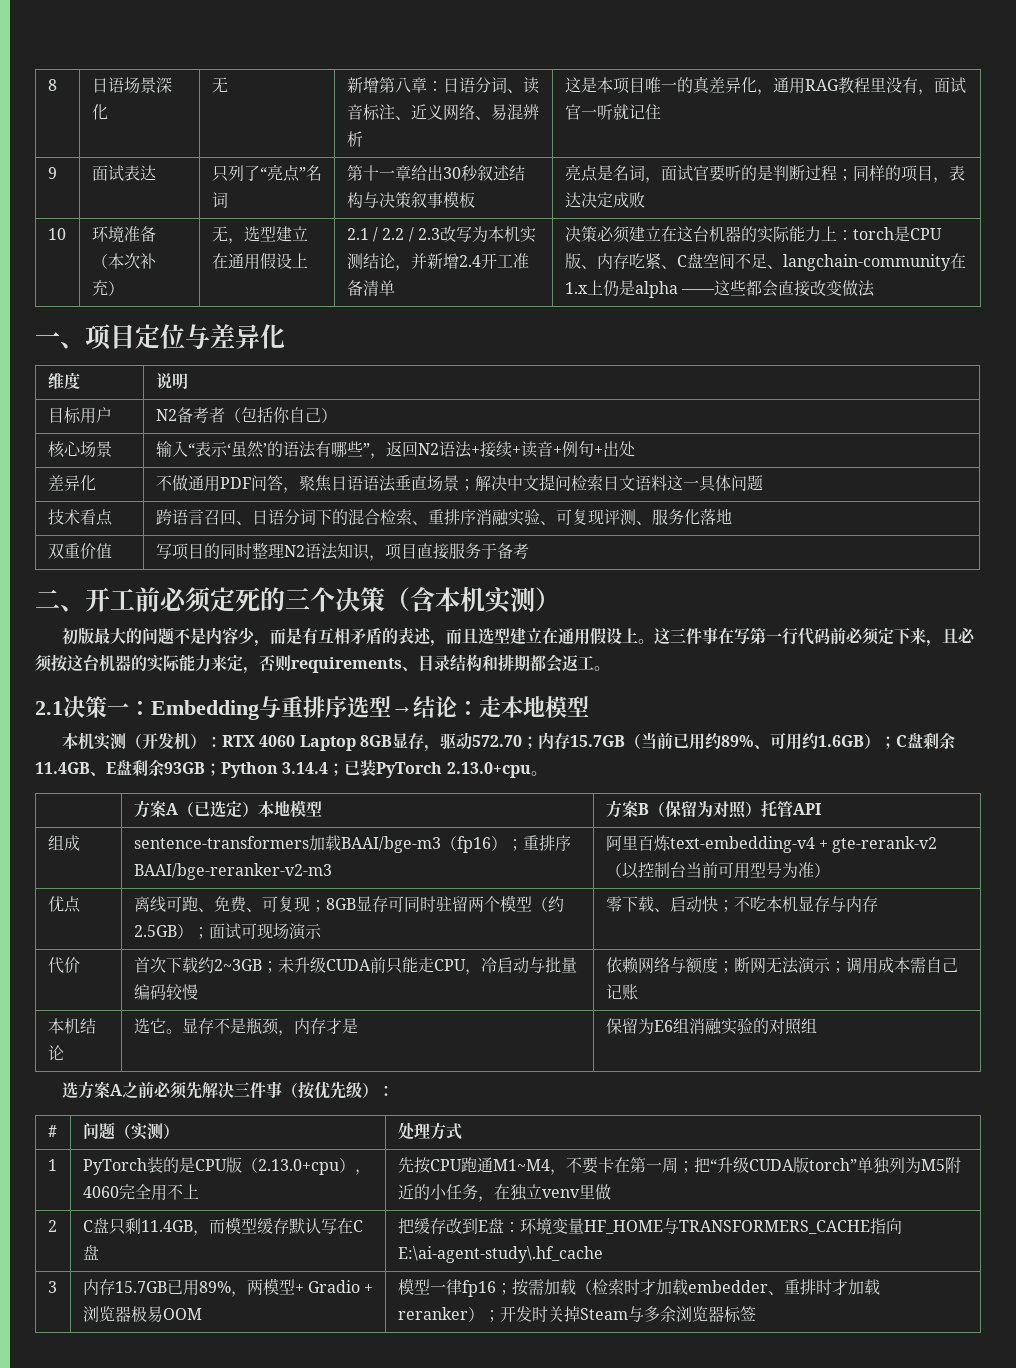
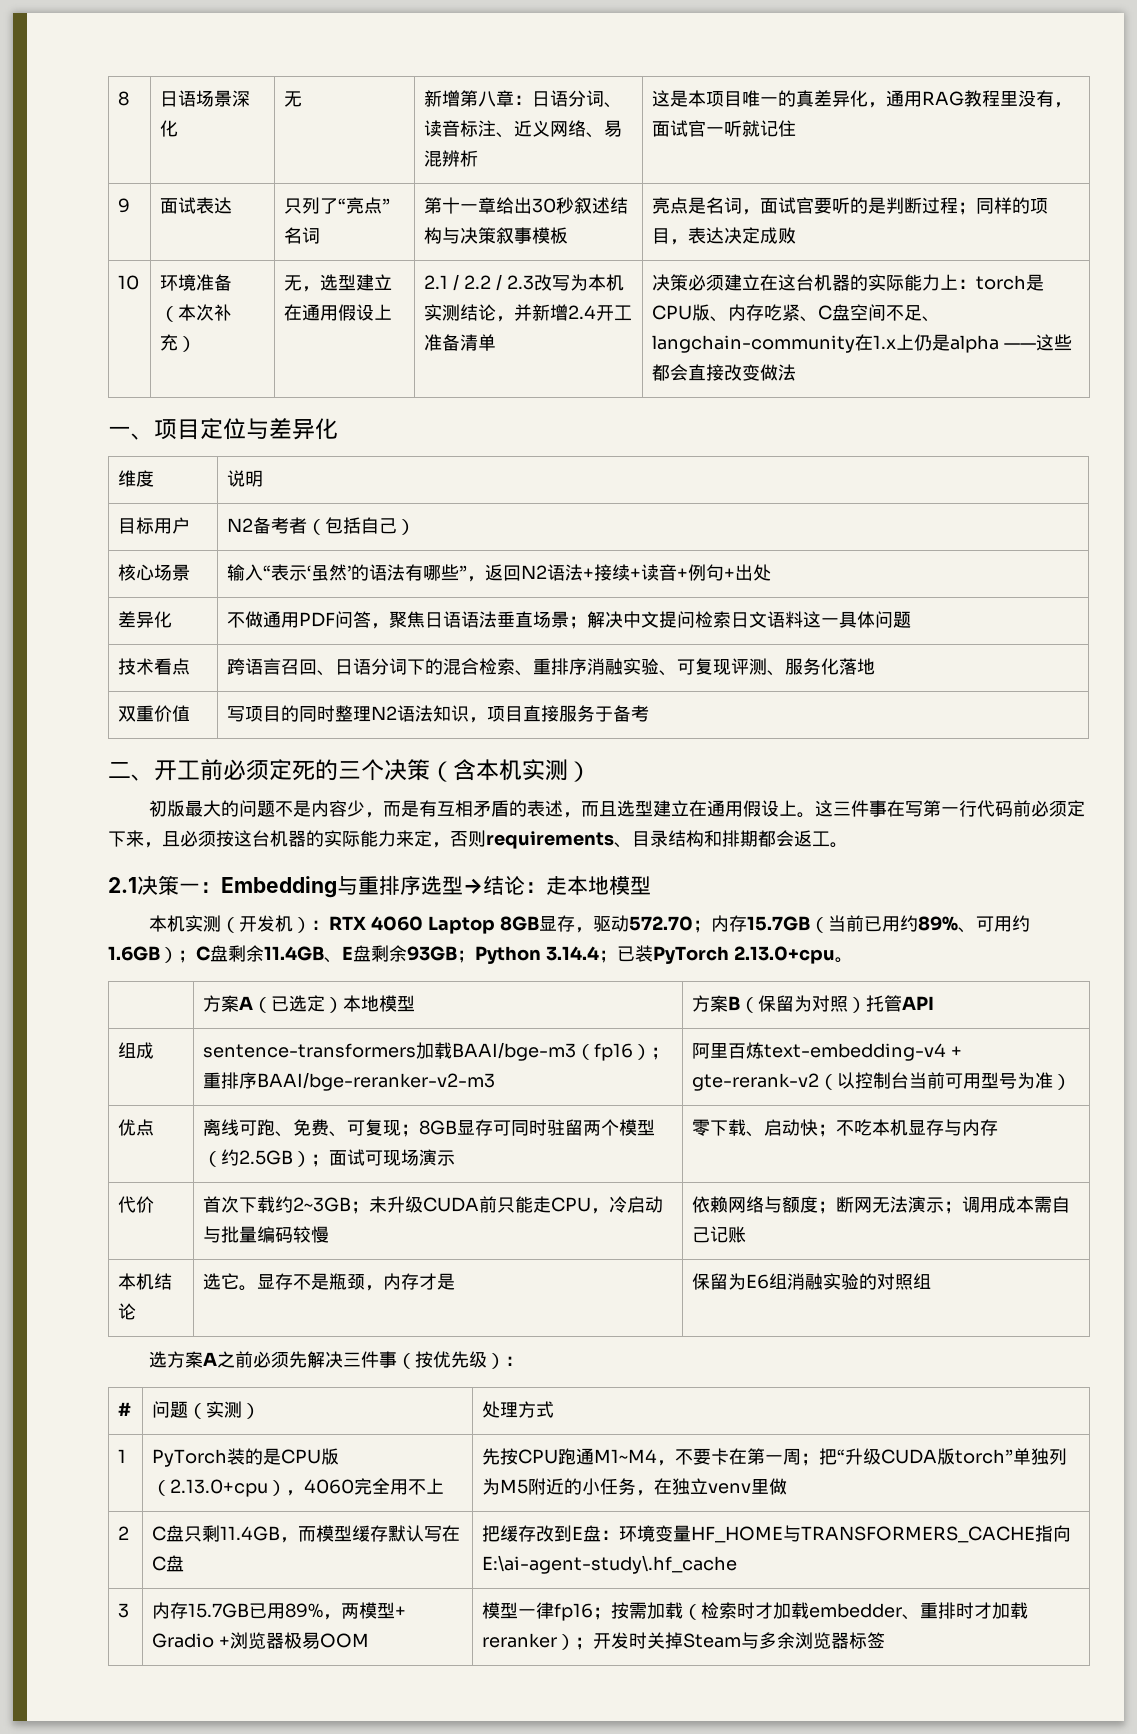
- 目标用户 | N2备考者（包括你自己）
+ 目标用户 | N2备考者（包括自己）

